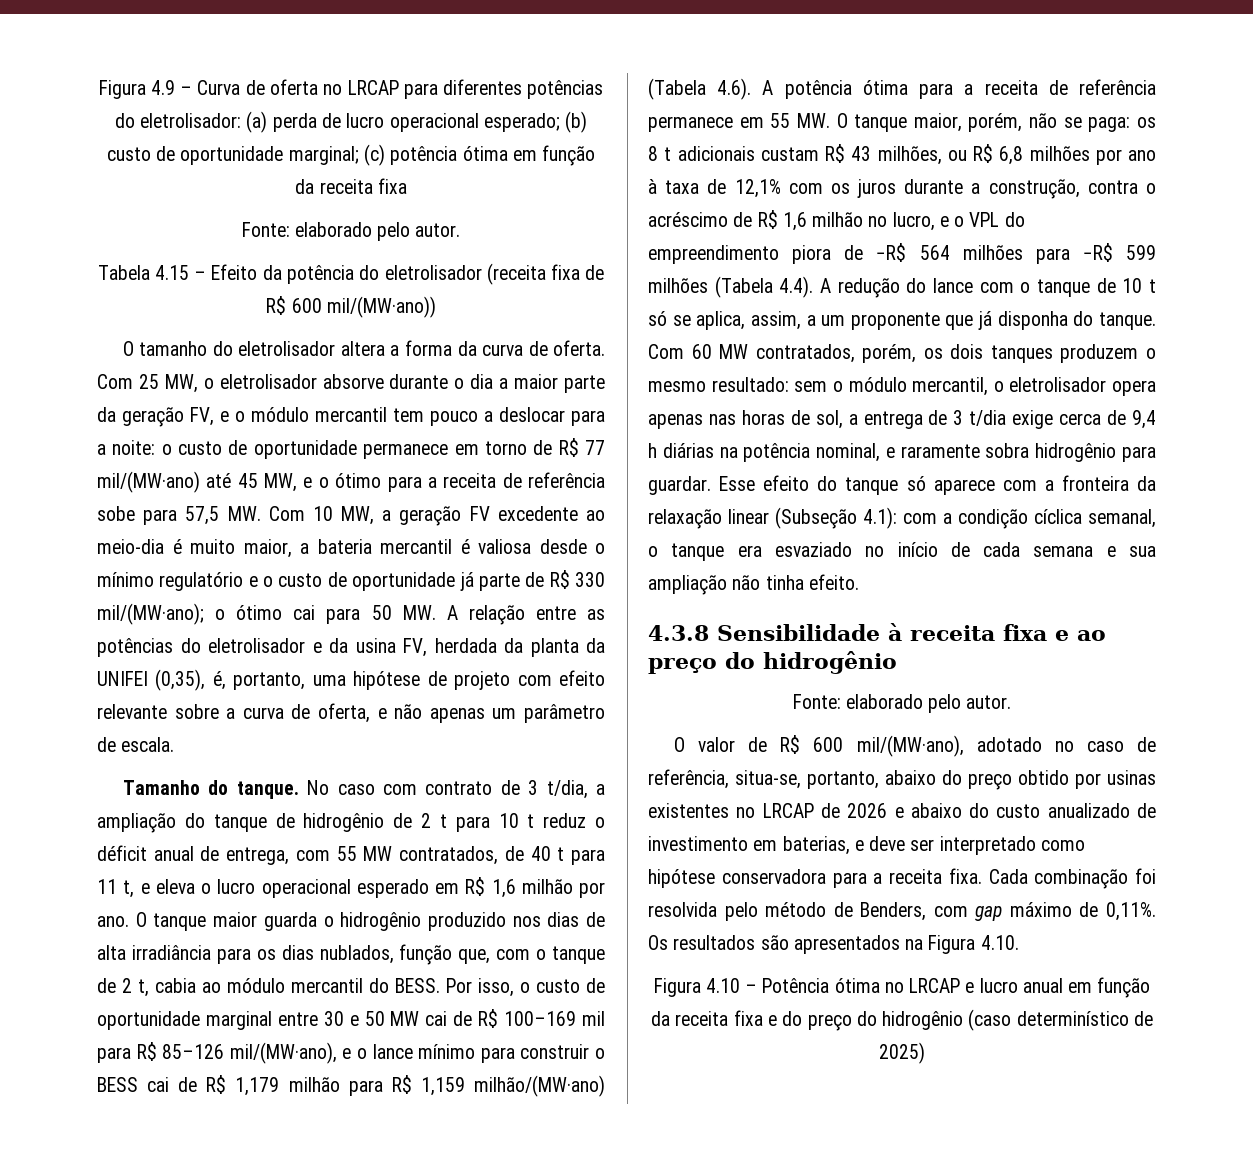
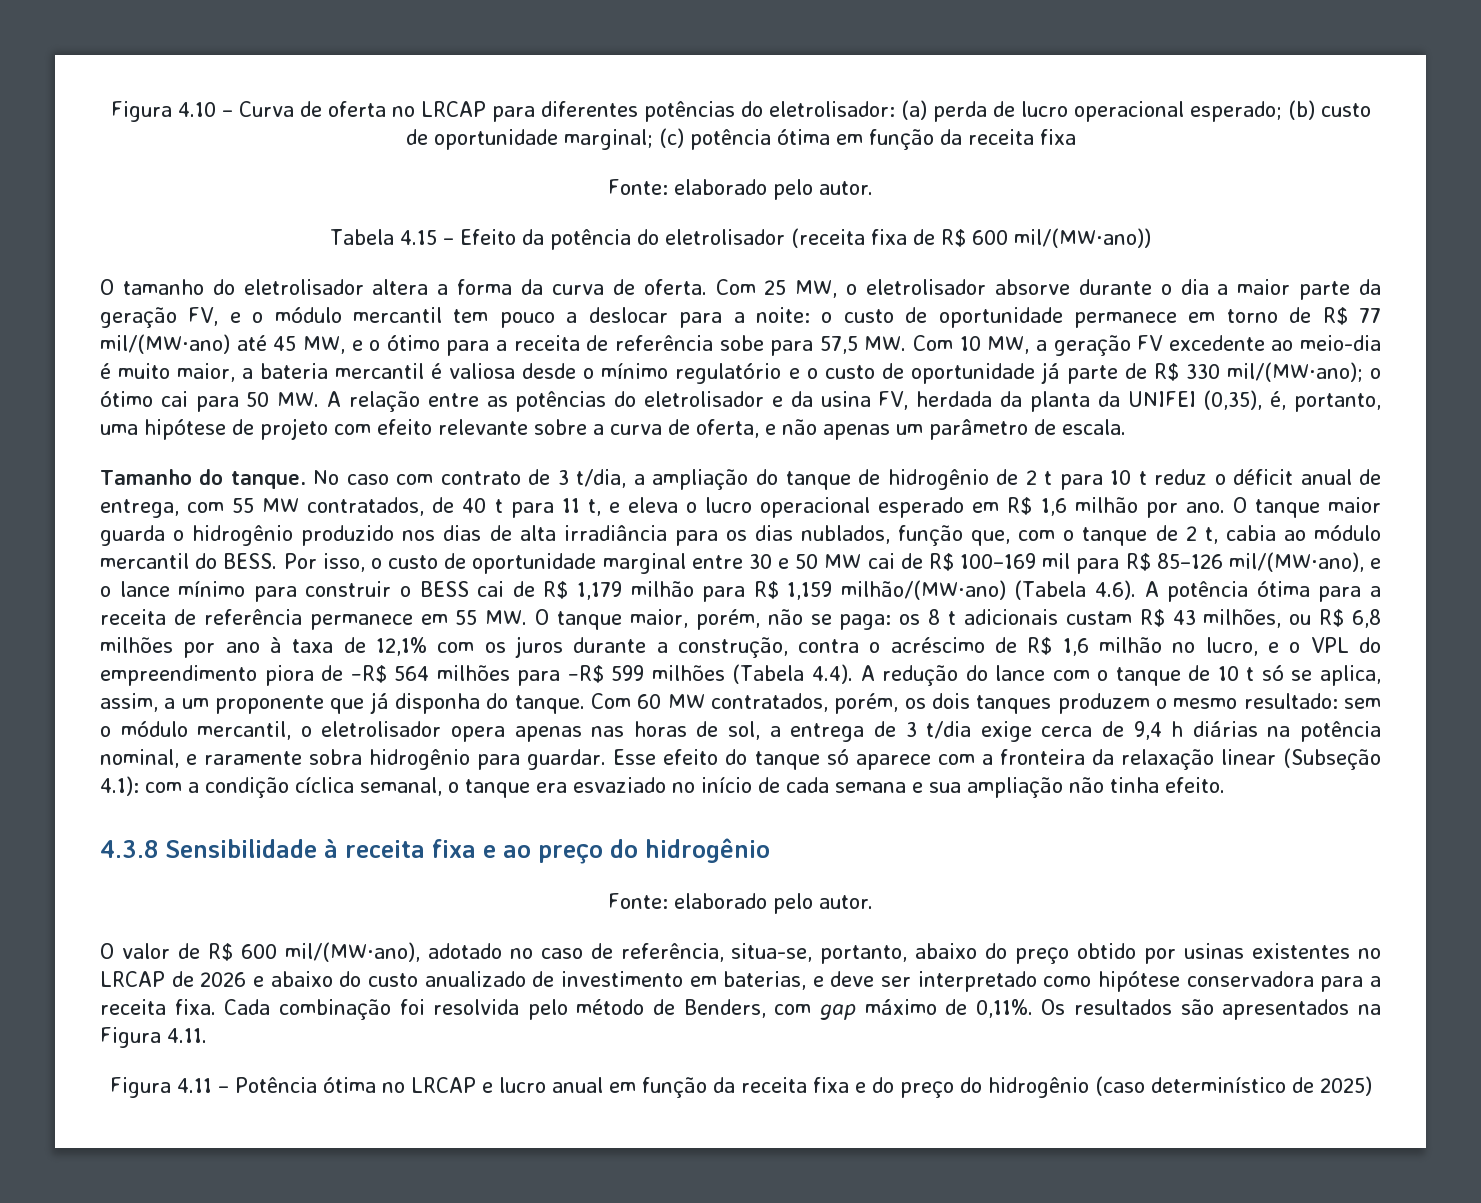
- Figura 4.9 – Curva de oferta no LRCAP para diferentes potências do eletrolisador: (a) perda de lucro operacional esperado; (b) custo de oportunidade marginal; (c) potência ótima em função da receita fixa
+ Figura 4.10 – Curva de oferta no LRCAP para diferentes potências do eletrolisador: (a) perda de lucro operacional esperado; (b) custo de oportunidade marginal; (c) potência ótima em função da receita fixa
- Os resultados são apresentados na Figura 4.10.
- Figura 4.10 – Potência ótima no LRCAP e lucro anual em função da receita fixa e do preço do hidrogênio (caso determinístico de 2025)
+ Os resultados são apresentados na Figura 4.11.
+ Figura 4.11 – Potência ótima no LRCAP e lucro anual em função da receita fixa e do preço do hidrogênio (caso determinístico de 2025)

